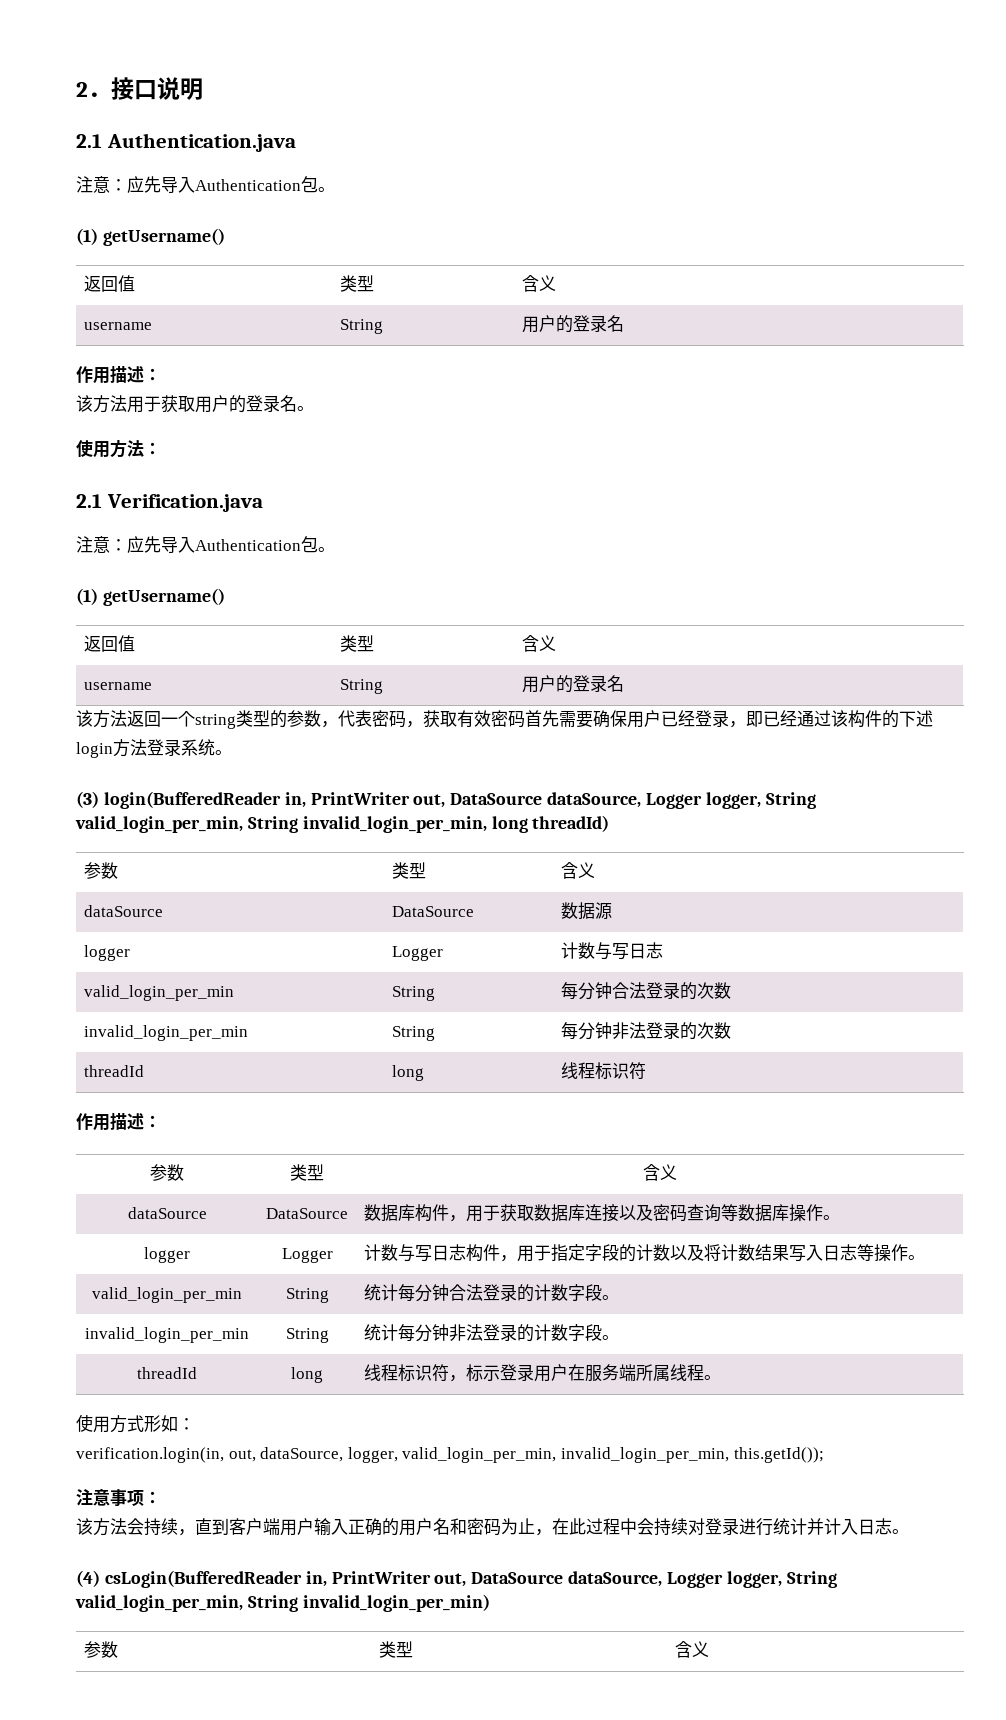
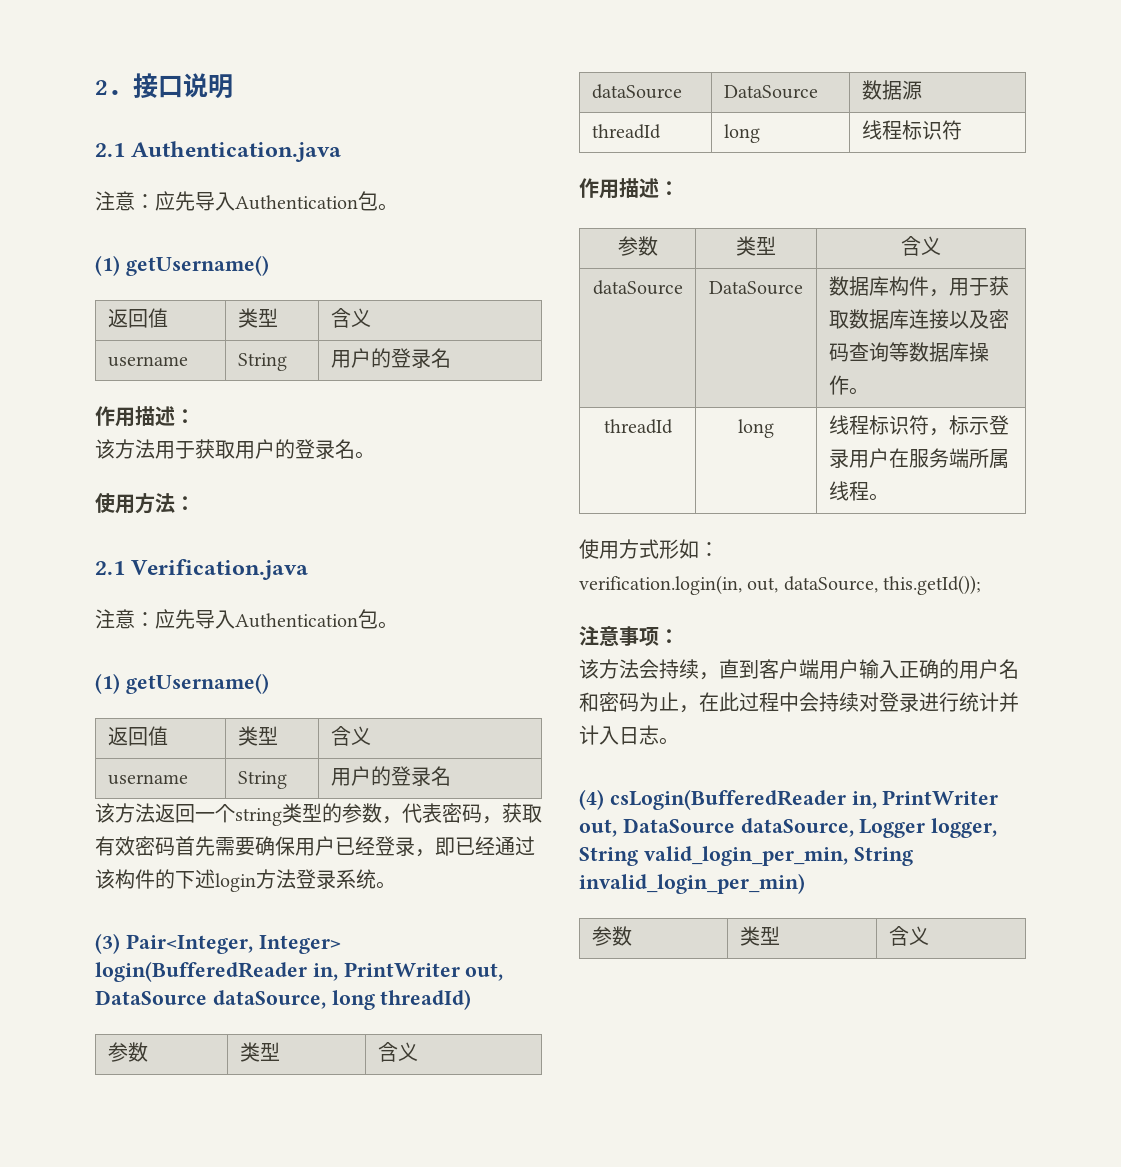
- (3) login(BufferedReader in, PrintWriter out, DataSource dataSource, Logger logger, String valid_login_per_min, String invalid_login_per_min, long threadId)
+ (3) Pair<Integer, Integer> login(BufferedReader in, PrintWriter out, DataSource dataSource, long threadId)
  dataSource | DataSource | 数据源
- logger | Logger | 计数与写日志
- valid_login_per_min | String | 每分钟合法登录的次数
- invalid_login_per_min | String | 每分钟非法登录的次数
- logger | Logger | 计数与写日志构件，用于指定字段的计数以及将计数结果写入日志等操作。
- valid_login_per_min | String | 统计每分钟合法登录的计数字段。
- invalid_login_per_min | String | 统计每分钟非法登录的计数字段。
- verification.login(in, out, dataSource, logger, valid_login_per_min, invalid_login_per_min, this.getId());
+ verification.login(in, out, dataSource, this.getId());

